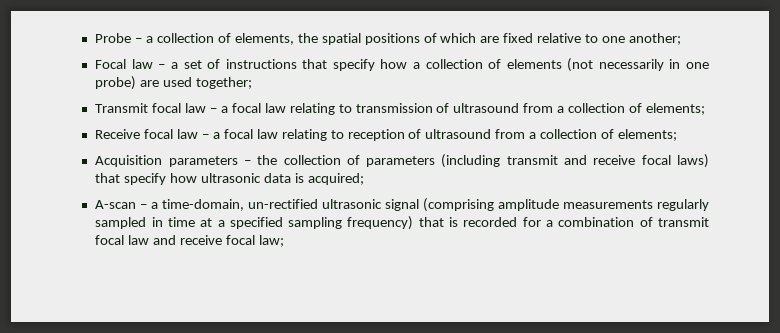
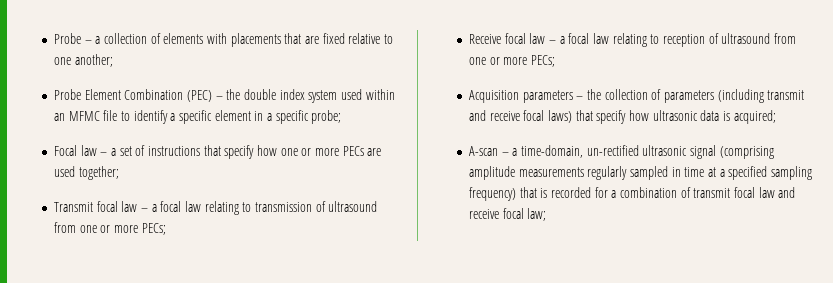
- Probe – a collection of elements, the spatial positions of which are fixed relative to one another;
+ Probe – a collection of elements with placements that are fixed relative to one another;
+ Probe Element Combination (PEC) – the double index system used within an MFMC file to identify a specific element in a specific probe;
- Focal law – a set of instructions that specify how a collection of elements (not necessarily in one probe) are used together;
+ Focal law – a set of instructions that specify how one or more PECs are used together;
- Transmit focal law – a focal law relating to transmission of ultrasound from a collection of elements;
+ Transmit focal law – a focal law relating to transmission of ultrasound from one or more PECs;
- Receive focal law – a focal law relating to reception of ultrasound from a collection of elements;
+ Receive focal law – a focal law relating to reception of ultrasound from one or more PECs;

